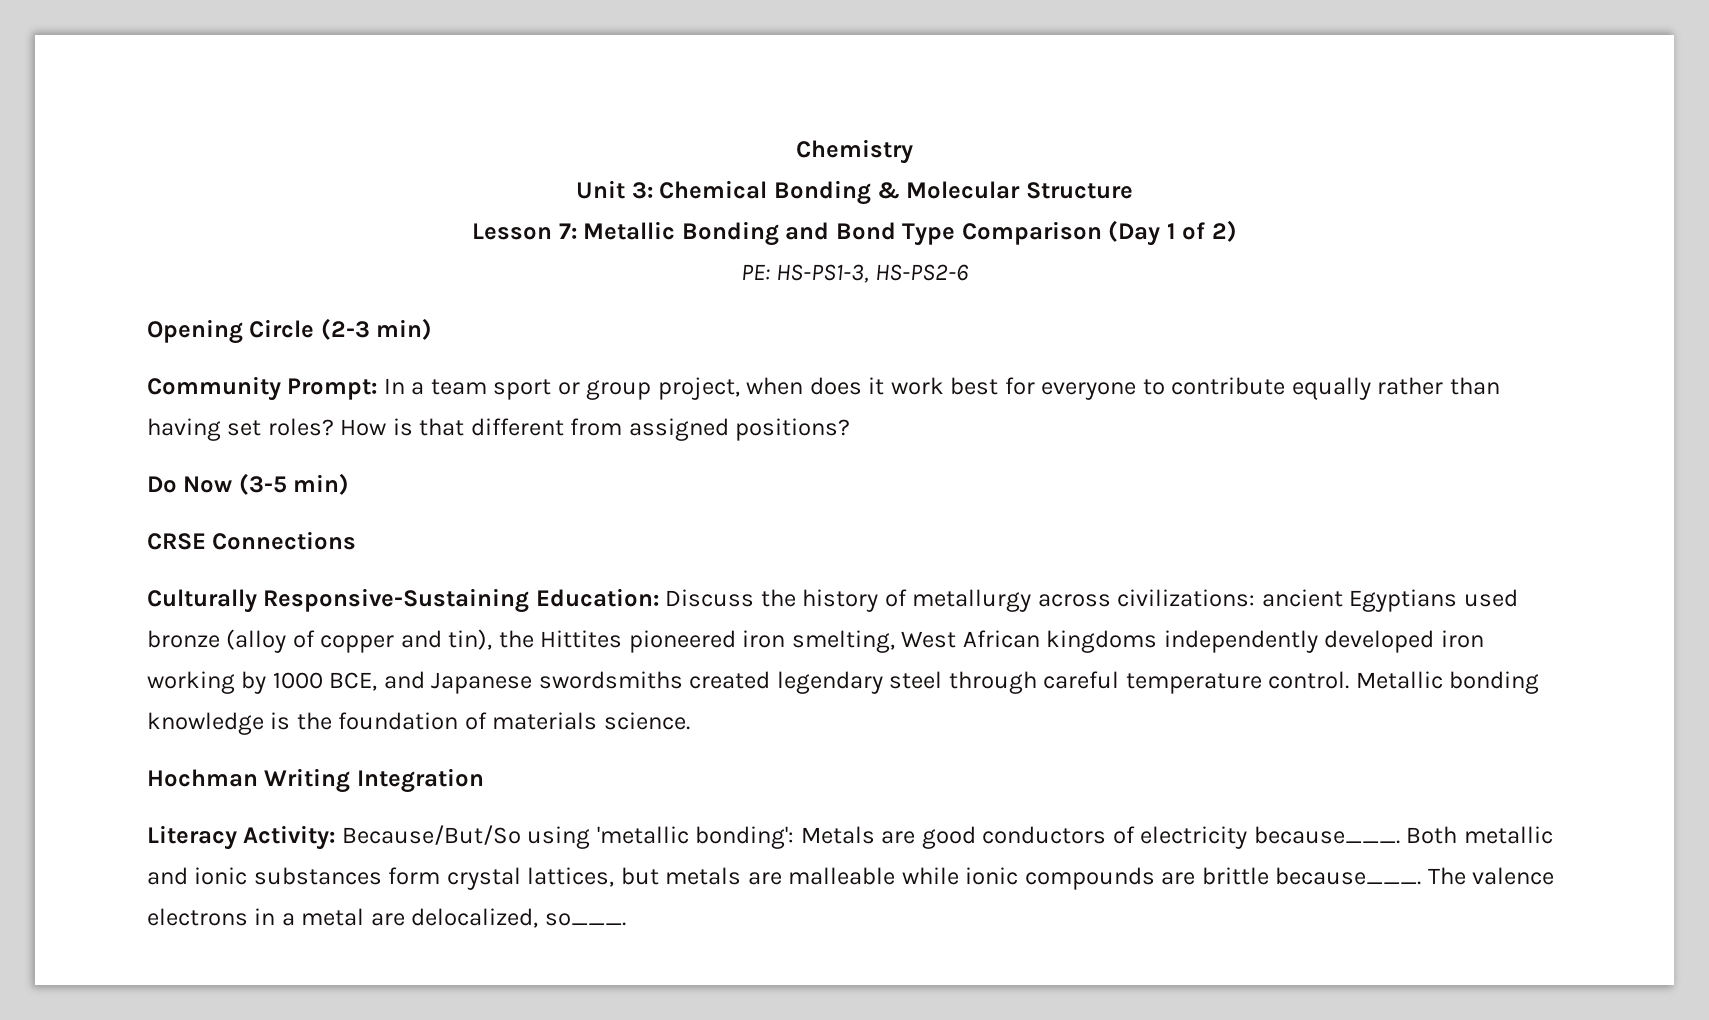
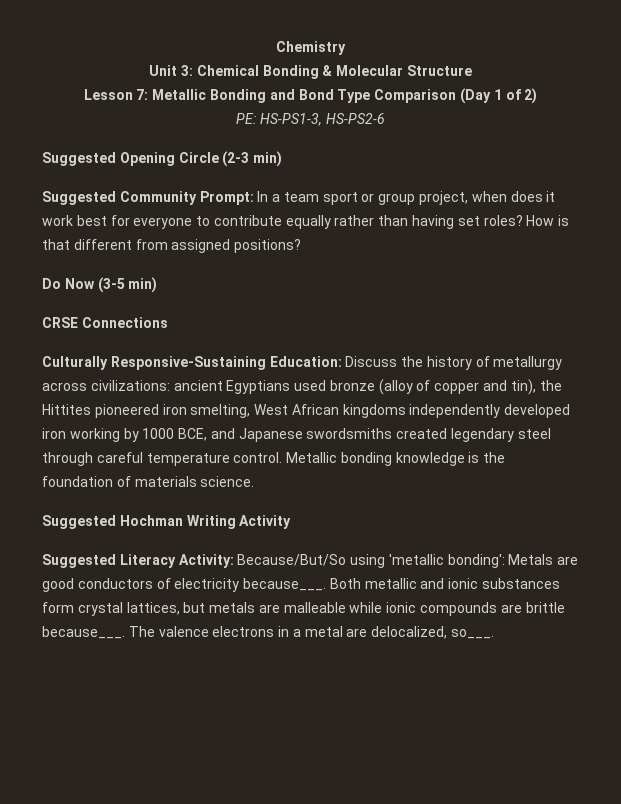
- Opening Circle (2-3 min)
+ Suggested Opening Circle (2-3 min)
- Community Prompt: In a team sport or group project, when does it work best for everyone to contribute equally rather than having set roles?
+ Suggested Community Prompt: In a team sport or group project, when does it work best for everyone to contribute equally rather than having set roles?
- Hochman Writing Integration
- Literacy Activity: Because/But/So using 'metallic bonding': Metals are good conductors of electricity because___.
+ Suggested Hochman Writing Activity
+ Suggested Literacy Activity: Because/But/So using 'metallic bonding': Metals are good conductors of electricity because___.

